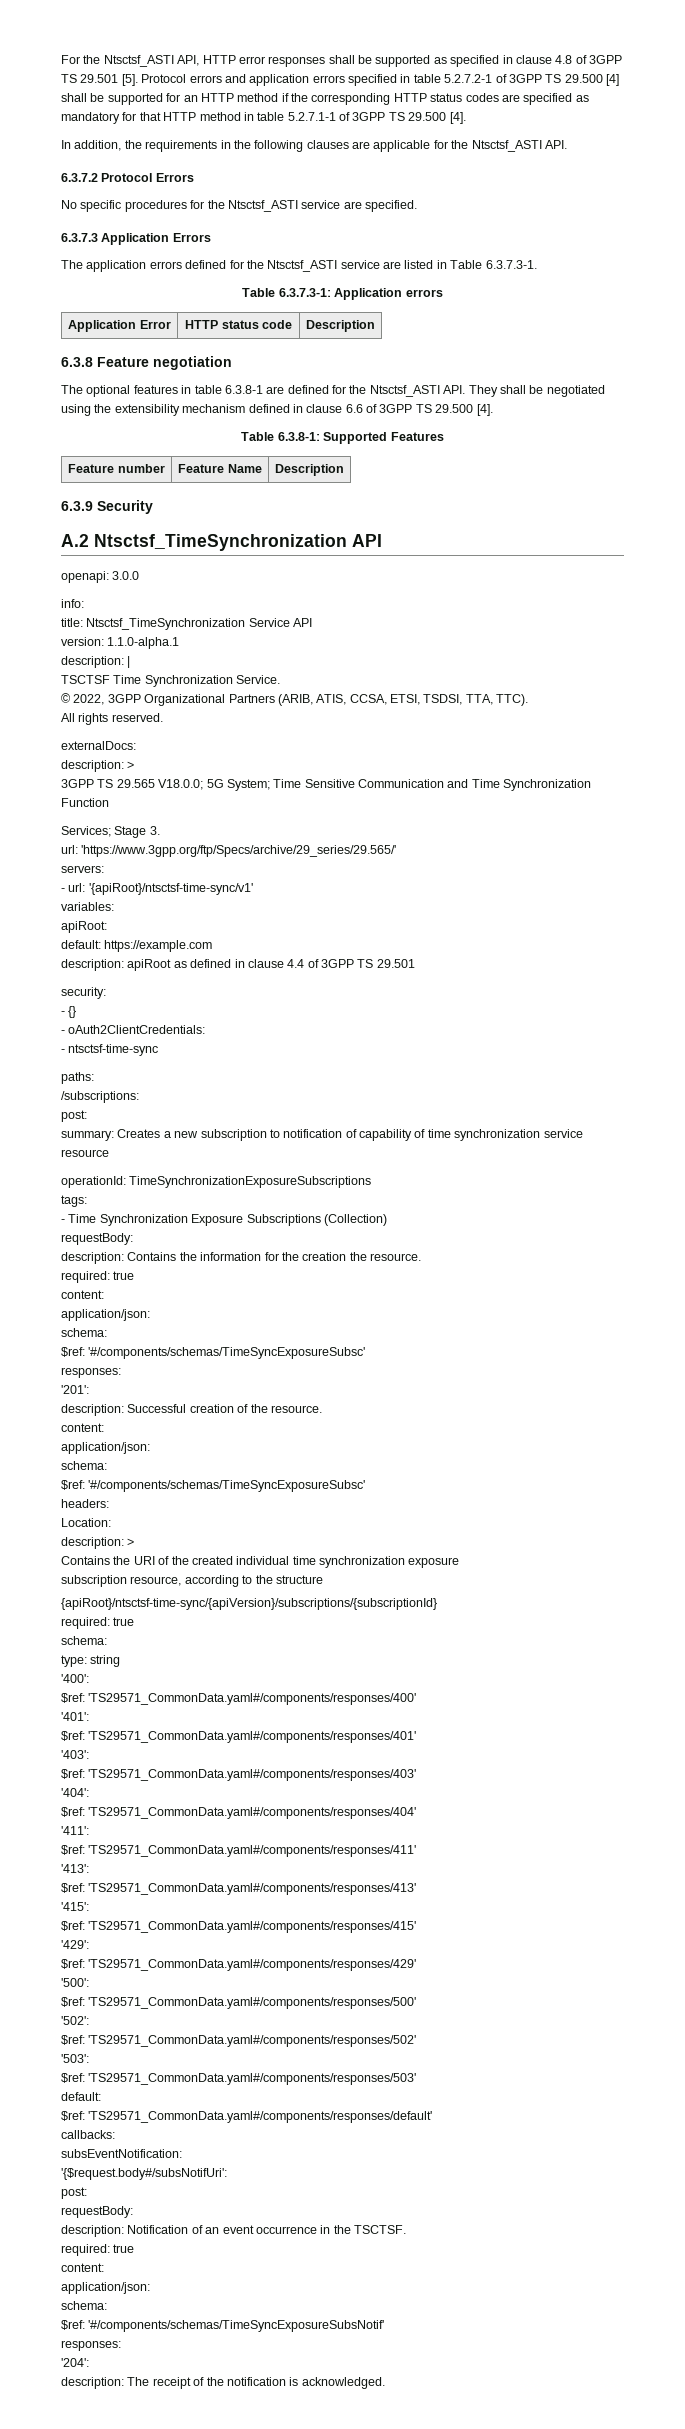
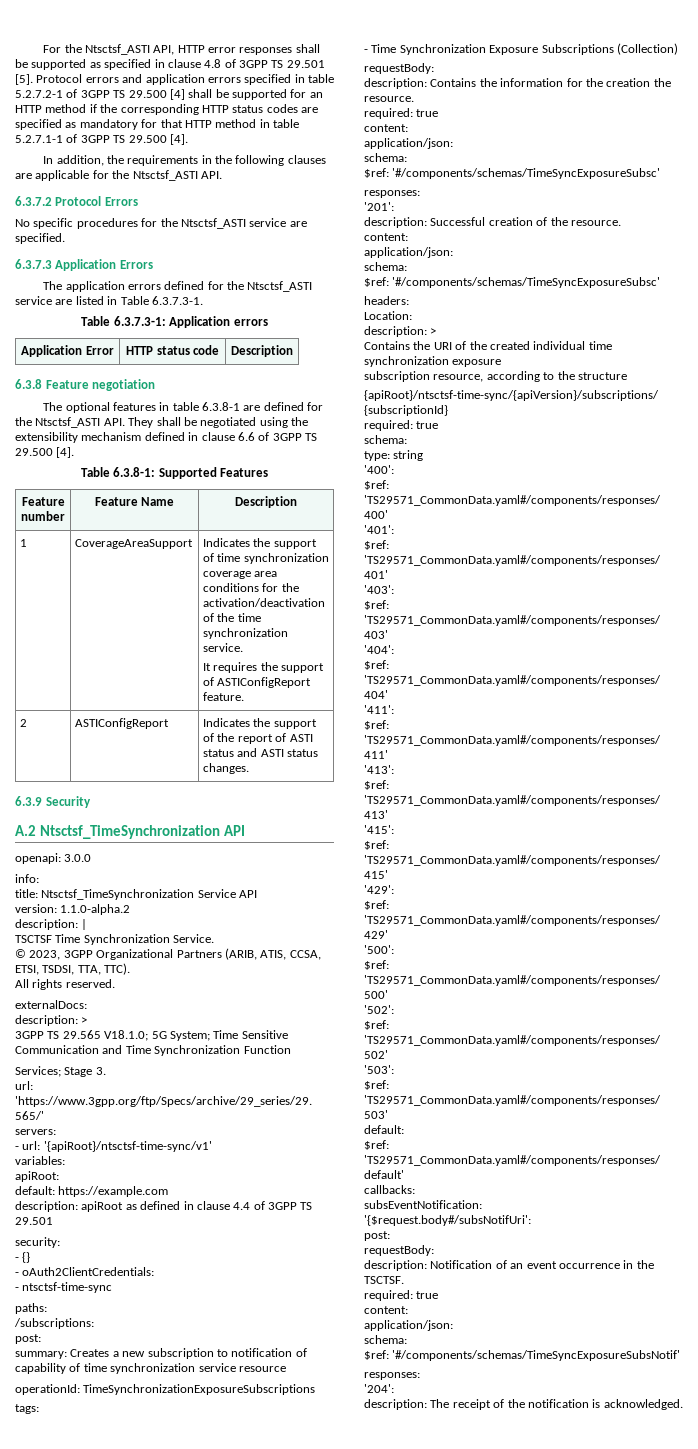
+ 1 | CoverageAreaSupport | Indicates the support of time synchronization coverage area conditions for the activation/deactivation of the time synchronization service.
+ It requires the support of ASTIConfigReport feature.
+ 2 | ASTIConfigReport | Indicates the support of the report of ASTI status and ASTI status changes.
- version: 1.1.0-alpha.1
+ version: 1.1.0-alpha.2
- © 2022, 3GPP Organizational Partners (ARIB, ATIS, CCSA, ETSI, TSDSI, TTA, TTC).
+ © 2023, 3GPP Organizational Partners (ARIB, ATIS, CCSA, ETSI, TSDSI, TTA, TTC).
- 3GPP TS 29.565 V18.0.0; 5G System; Time Sensitive Communication and Time Synchronization Function
+ 3GPP TS 29.565 V18.1.0; 5G System; Time Sensitive Communication and Time Synchronization Function

